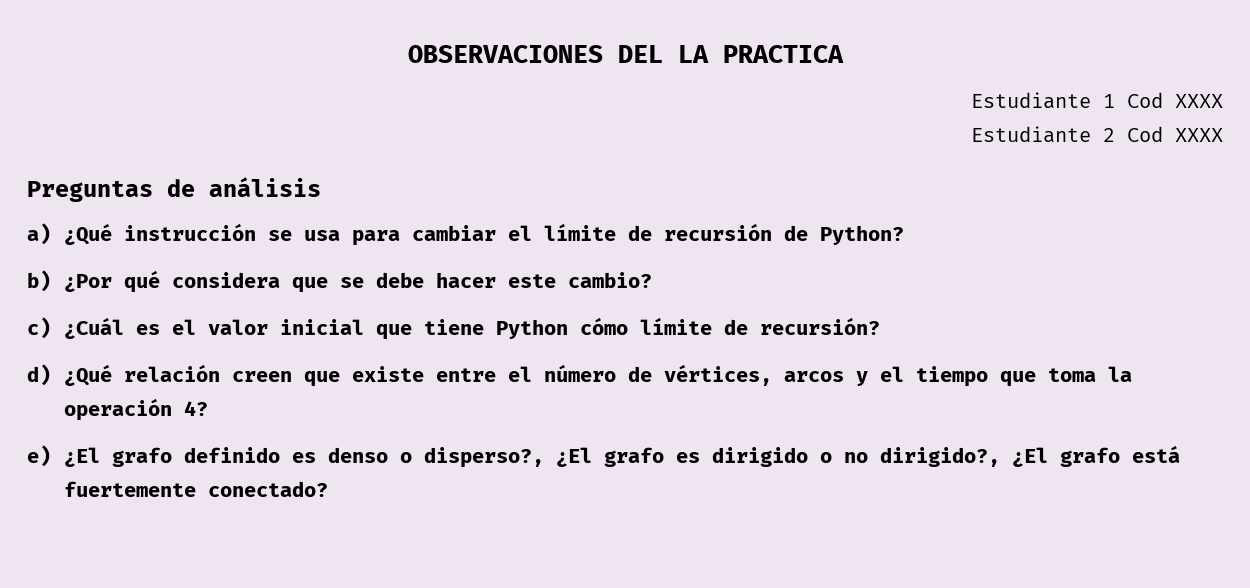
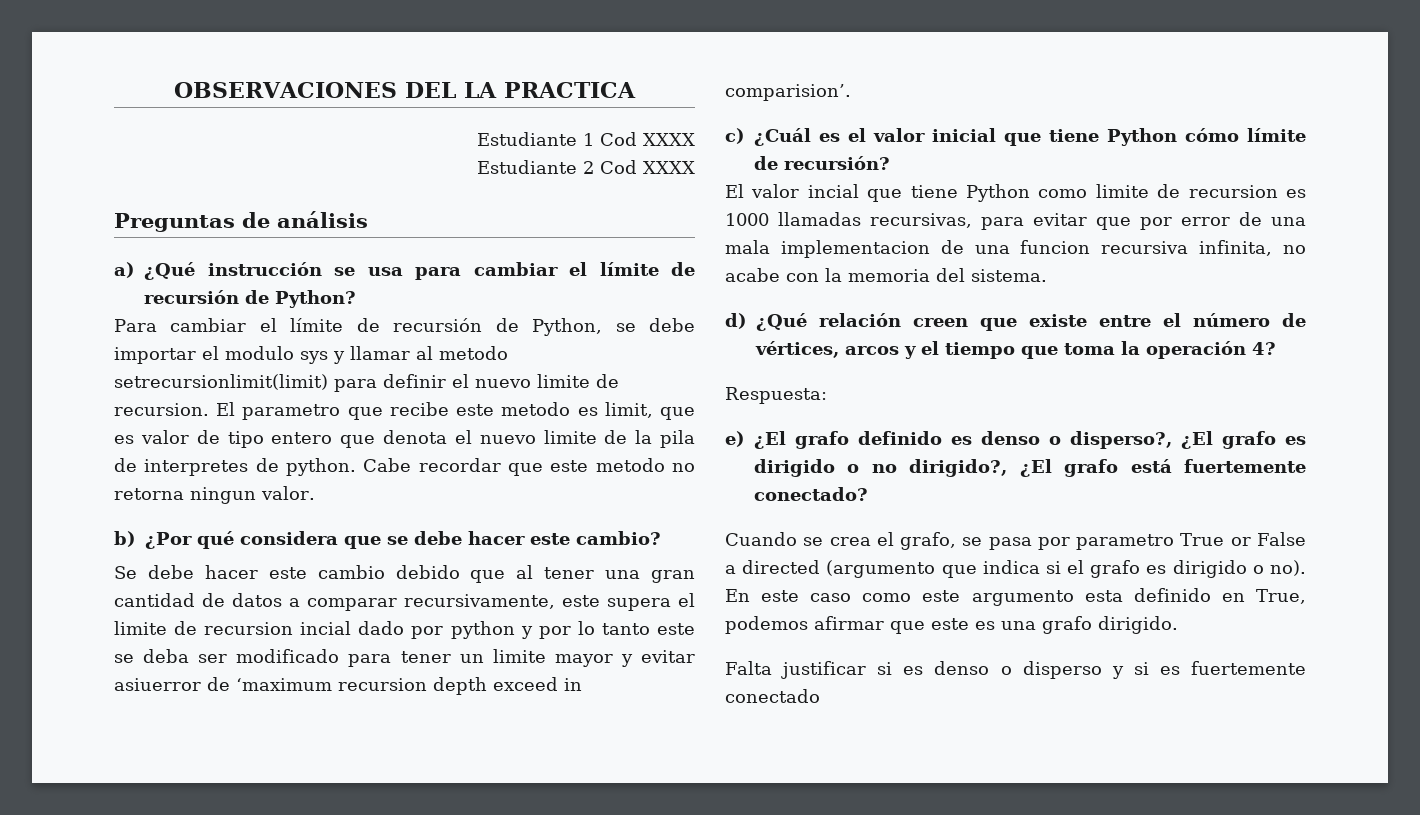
+ Para cambiar el límite de recursión de Python, se debe importar el modulo sys y llamar al metodo setrecursionlimit(limit) para definir el nuevo limite de recursion. El parametro que recibe este metodo es limit, que es valor de tipo entero que denota el nuevo limite de la pila de interpretes de python. Cabe recordar que este metodo no retorna ningun valor.
+ Se debe hacer este cambio debido que al tener una gran cantidad de datos a comparar recursivamente, este supera el limite de recursion incial dado por python y por lo tanto este se deba ser modificado para tener un limite mayor y evitar asiuerror de ‘maximum recursion depth exceed in comparision’.
+ El valor incial que tiene Python como limite de recursion es 1000 llamadas recursivas, para evitar que por error de una mala implementacion de una funcion recursiva infinita, no acabe con la memoria del sistema.
+ Respuesta:
+ Cuando se crea el grafo, se pasa por parametro True or False a directed (argumento que indica si el grafo es dirigido o no). En este caso como este argumento esta definido en True, podemos afirmar que este es una grafo dirigido.
+ Falta justificar si es denso o disperso y si es fuertemente conectado

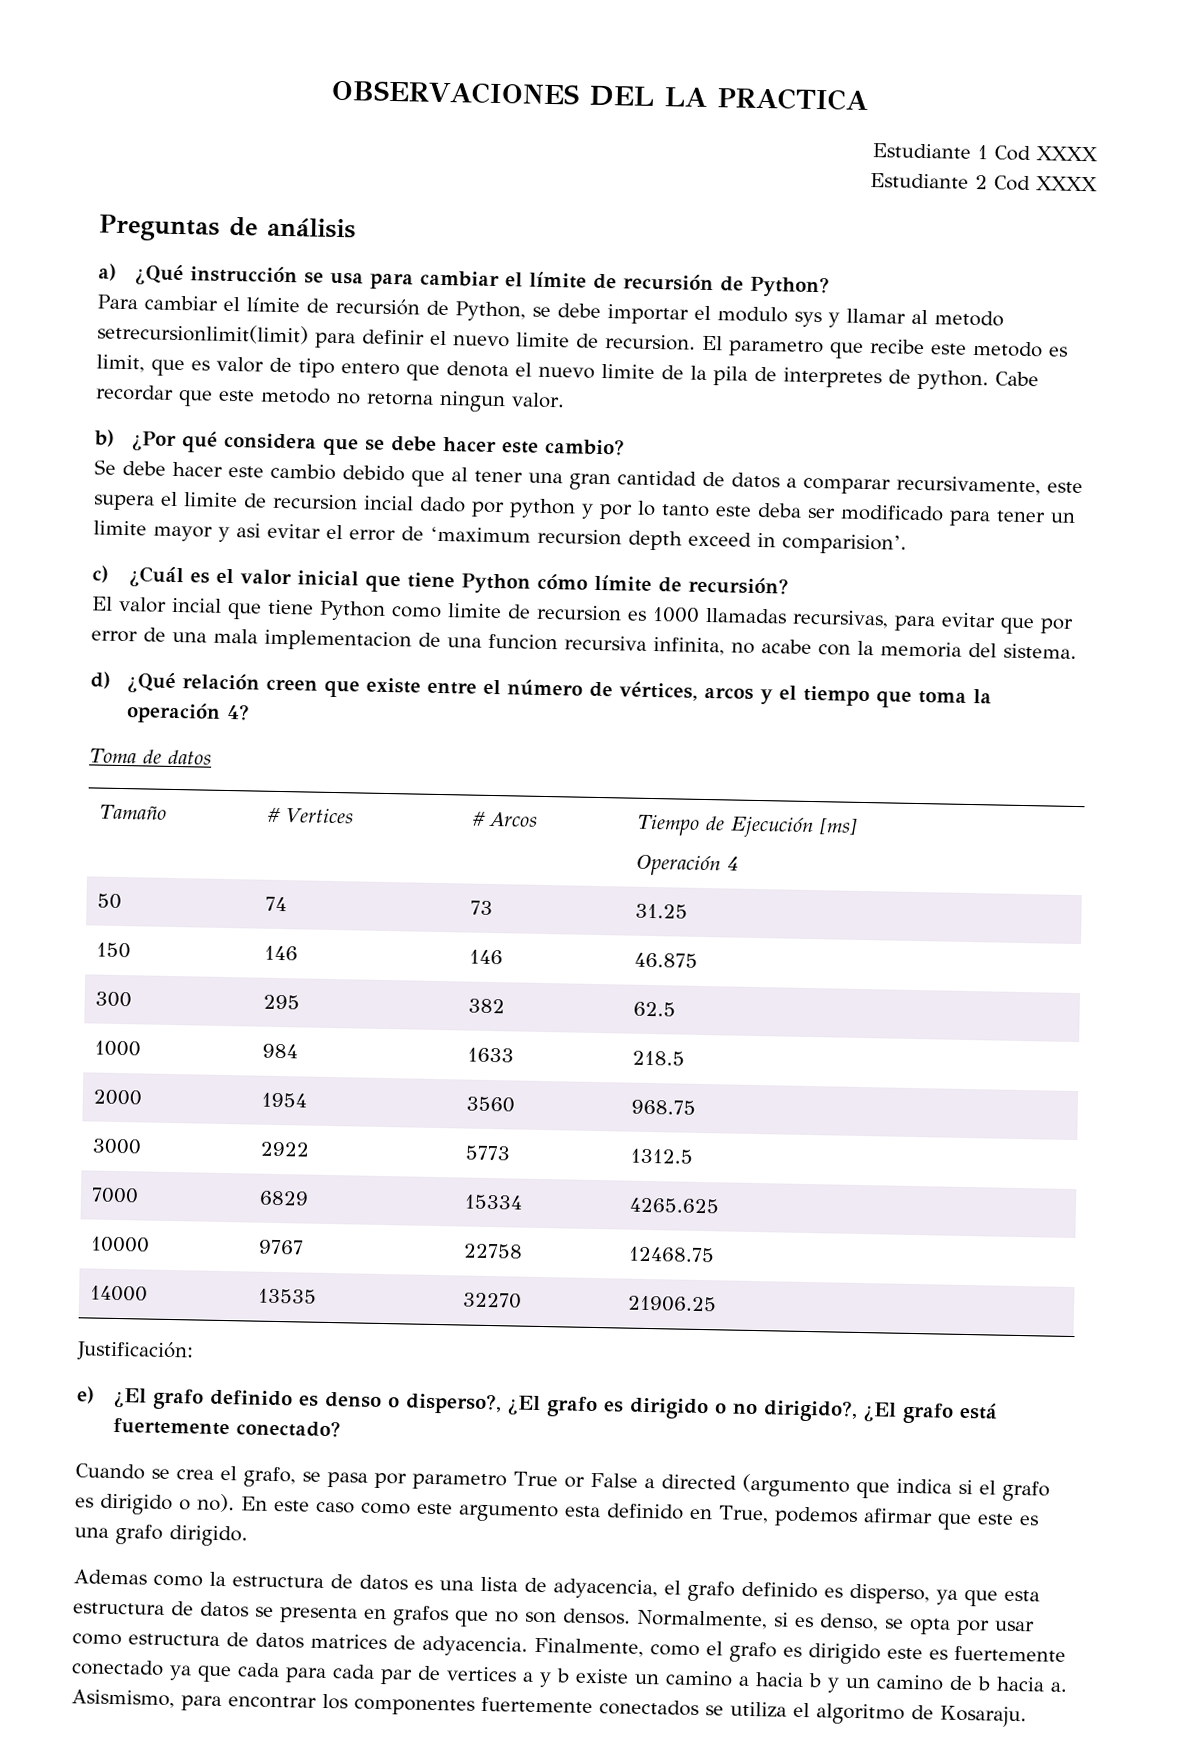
- Se debe hacer este cambio debido que al tener una gran cantidad de datos a comparar recursivamente, este supera el limite de recursion incial dado por python y por lo tanto este se deba ser modificado para tener un limite mayor y evitar asiuerror de ‘maximum recursion depth exceed in comparision’.
+ Se debe hacer este cambio debido que al tener una gran cantidad de datos a comparar recursivamente, este supera el limite de recursion incial dado por python y por lo tanto este deba ser modificado para tener un limite mayor y asi evitar el error de ‘maximum recursion depth exceed in comparision’.
- Respuesta:
+ Toma de datos
+ Tamaño | # Vertices | # Arcos | Tiempo de Ejecución [ms]
+ Operación 4
+ 50 | 74 | 73 | 31.25
+ 150 | 146 | 146 | 46.875
+ 300 | 295 | 382 | 62.5
+ 1000 | 984 | 1633 | 218.5
+ 2000 | 1954 | 3560 | 968.75
+ 3000 | 2922 | 5773 | 1312.5
+ 7000 | 6829 | 15334 | 4265.625
+ 10000 | 9767 | 22758 | 12468.75
+ 14000 | 13535 | 32270 | 21906.25
+ Justificación:
- Falta justificar si es denso o disperso y si es fuertemente conectado
+ Ademas como la estructura de datos es una lista de adyacencia, el grafo definido es disperso, ya que esta estructura de datos se presenta en grafos que no son densos. Normalmente, si es denso, se opta por usar como estructura de datos matrices de adyacencia. Finalmente, como el grafo es dirigido este es fuertemente conectado ya que cada para cada par de vertices a y b existe un camino a hacia b y un camino de b hacia a. Asismismo, para encontrar los componentes fuertemente conectados se utiliza el algoritmo de Kosaraju.

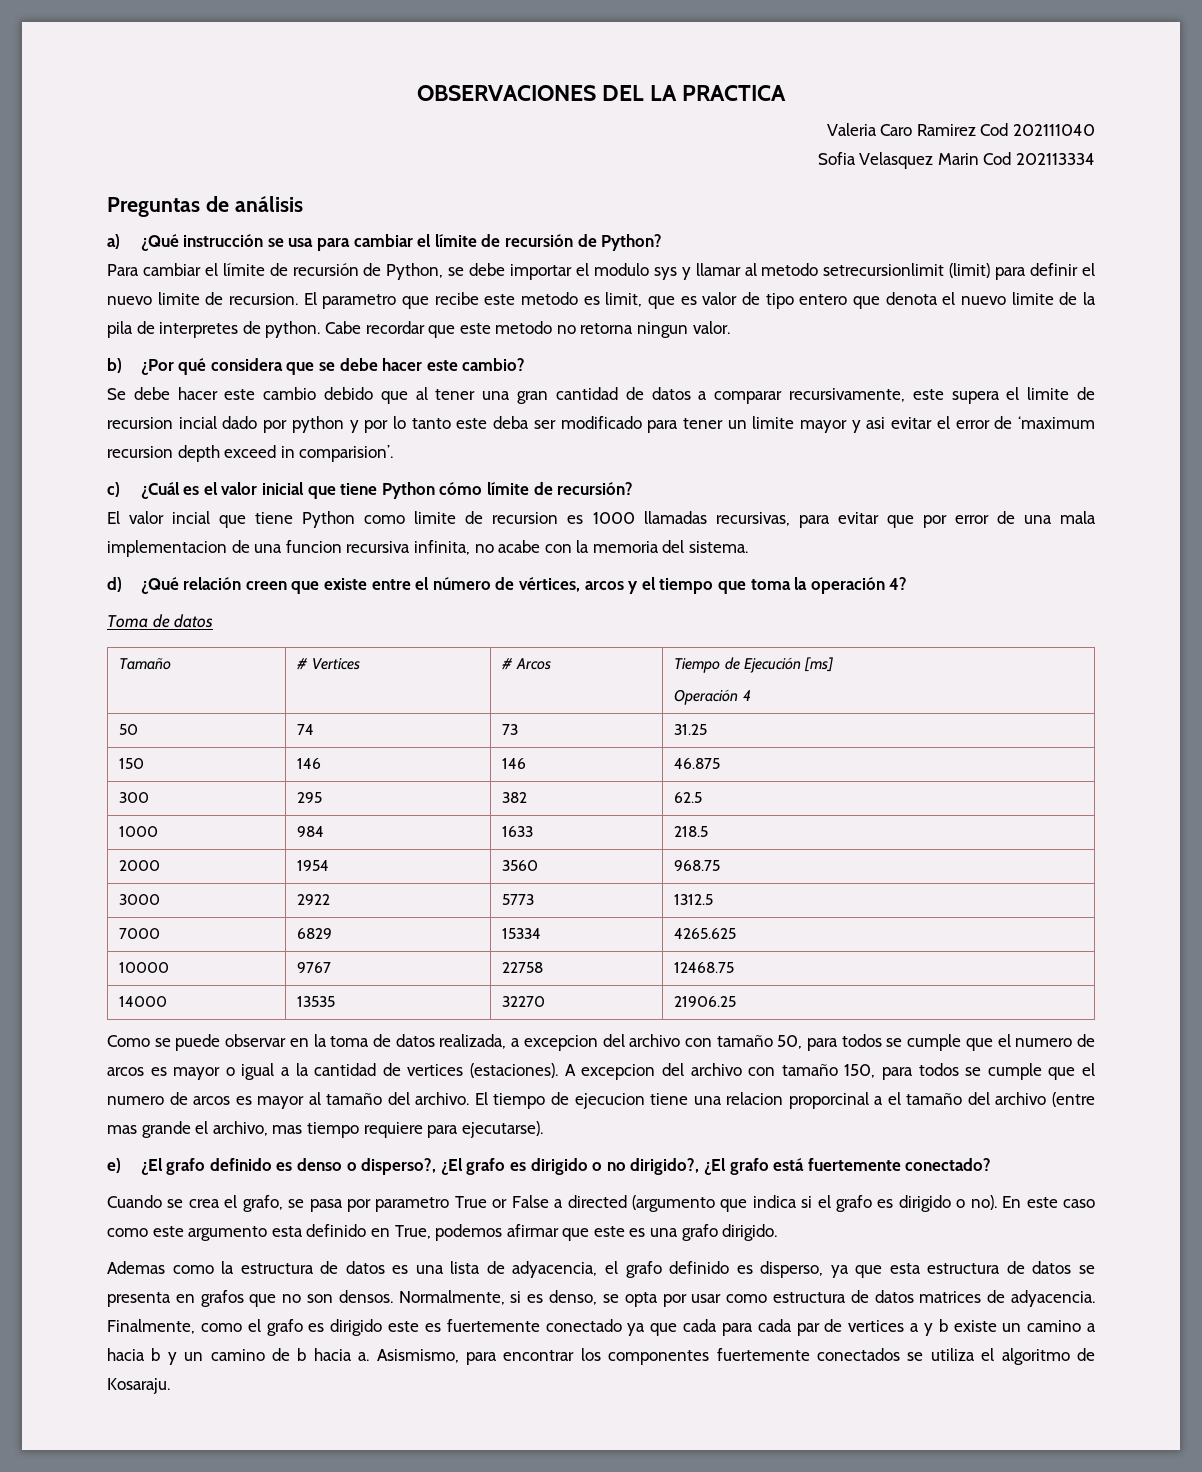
- Estudiante 1 Cod XXXX
- Estudiante 2 Cod XXXX
+ Valeria Caro Ramirez Cod 202111040
+ Sofia Velasquez Marin Cod 202113334
- Para cambiar el límite de recursión de Python, se debe importar el modulo sys y llamar al metodo setrecursionlimit(limit) para definir el nuevo limite de recursion.
+ Para cambiar el límite de recursión de Python, se debe importar el modulo sys y llamar al metodo setrecursionlimit (limit) para definir el nuevo limite de recursion.
- Justificación:
+ Como se puede observar en la toma de datos realizada, a excepcion del archivo con tamaño 50, para todos se cumple que el numero de arcos es mayor o igual a la cantidad de vertices (estaciones). A excepcion del archivo con tamaño 150, para todos se cumple que el numero de arcos es mayor al tamaño del archivo. El tiempo de ejecucion tiene una relacion proporcinal a el tamaño del archivo (entre mas grande el archivo, mas tiempo requiere para ejecutarse).

